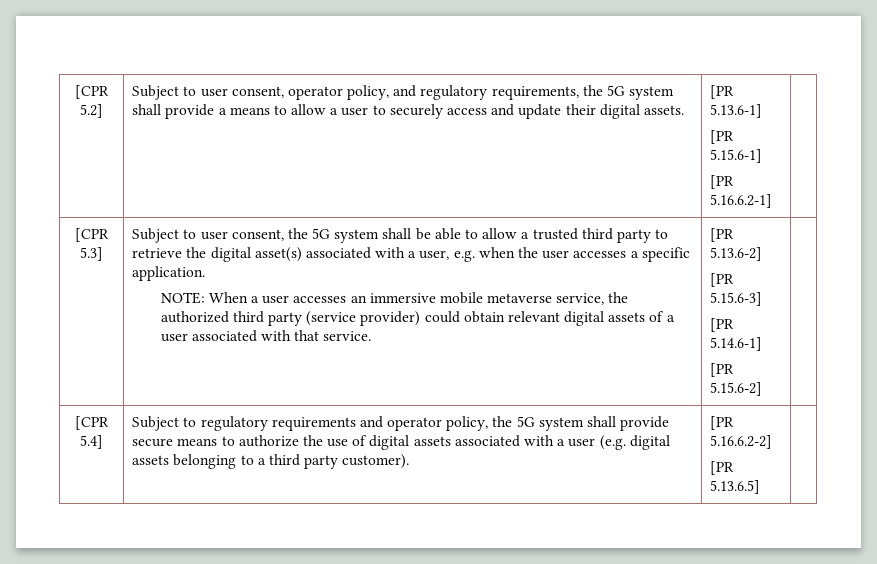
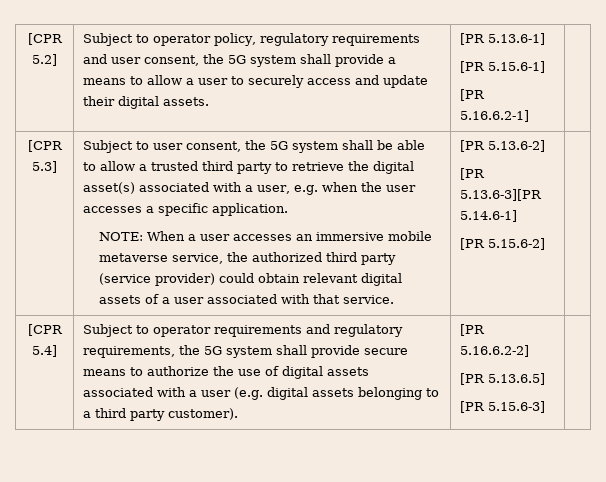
- [CPR 5.2] | Subject to user consent, operator policy, and regulatory requirements, the 5G system shall provide a means to allow a user to securely access and update their digital assets. | [PR 5.13.6-1]
+ [CPR 5.2] | Subject to operator policy, regulatory requirements and user consent, the 5G system shall provide a means to allow a user to securely access and update their digital assets. | [PR 5.13.6-1]
- [PR 5.15.6-3]
- [PR 5.14.6-1]
+ [PR 5.13.6-3][PR 5.14.6-1]
- Subject to regulatory requirements and operator policy, the 5G system shall provide secure means to authorize the use of digital assets associated with a user (e.g. digital assets belonging to a third party customer).
+ Subject to operator requirements and regulatory requirements, the 5G system shall provide secure means to authorize the use of digital assets associated with a user (e.g. digital assets belonging to a third party customer).
+ [PR 5.15.6-3]

